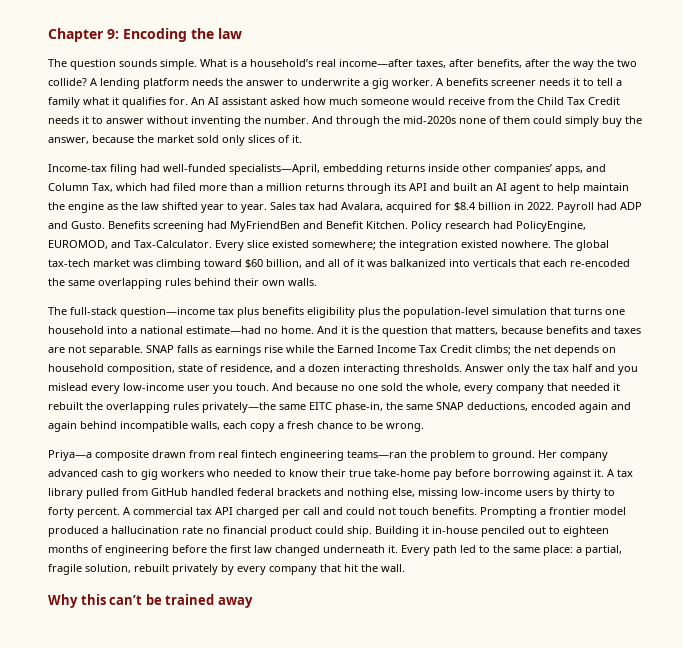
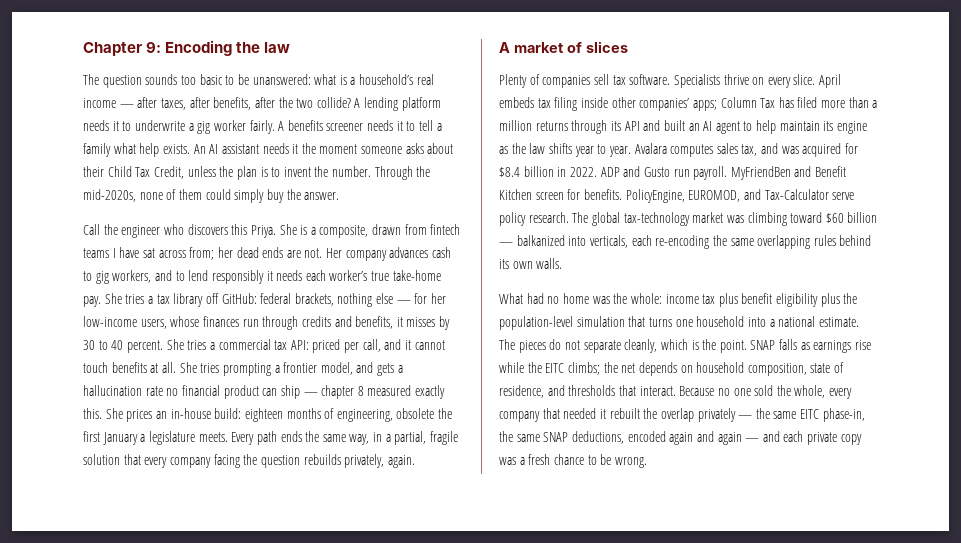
- The question sounds simple. What is a household’s real income—after taxes, after benefits, after the way the two collide?
+ The question sounds too basic to be unanswered: what is a household’s real income — after taxes, after benefits, after the two collide?
- A lending platform needs the answer to underwrite a gig worker.
+ A lending platform needs it to underwrite a gig worker fairly.
- A benefits screener needs it to tell a family what it qualifies for. An AI assistant asked how much someone would receive from the Child Tax Credit needs it to answer without inventing the number. And through the mid-2020s none of them could simply buy the answer, because the market sold only slices of it.
- Income-tax filing had well-funded specialists—April, embedding returns inside other companies’ apps, and Column Tax, which had filed more than a million returns through its API and built an AI agent to help maintain the engine as the law shifted year to year.
+ A benefits screener needs it to tell a family what help exists. An AI assistant needs it the moment someone asks about their Child Tax Credit, unless the plan is to invent the number. Through the mid-2020s, none of them could simply buy the answer.
+ Call the engineer who discovers this Priya. She is a composite, drawn from fintech teams I have sat across from; her dead ends are not. Her company advances cash to gig workers, and to lend responsibly it needs each worker’s true take-home pay. She tries a tax library off GitHub: federal brackets, nothing else — for her low-income users, whose finances run through credits and benefits, it misses by 30 to 40 percent. She tries a commercial tax API: priced per call, and it cannot touch benefits at all. She tries prompting a frontier model, and gets a hallucination rate no financial product can ship — chapter 8 measured exactly this. She prices an in-house build: eighteen months of engineering, obsolete the first January a legislature meets. Every path ends the same way, in a partial, fragile solution that every company facing the question rebuilds privately, again.
+ A market of slices
+ Plenty of companies sell tax software. Specialists thrive on every slice. April embeds tax filing inside other companies’ apps; Column Tax has filed more than a million returns through its API and built an AI agent to help maintain its engine as the law shifts year to year.
- Sales tax had Avalara, acquired for $8.4 billion in 2022.
+ Avalara computes sales tax, and was acquired for $8.4 billion in 2022.
- Payroll had ADP and Gusto. Benefits screening had MyFriendBen and Benefit Kitchen. Policy research had PolicyEngine, EUROMOD, and Tax-Calculator. Every slice existed somewhere; the integration existed nowhere.
+ ADP and Gusto run payroll. MyFriendBen and Benefit Kitchen screen for benefits. PolicyEngine, EUROMOD, and Tax-Calculator serve policy research.
- The global tax-tech market was climbing toward $60 billion, and all of it was balkanized into verticals that each re-encoded the same overlapping rules behind their own walls.
+ The global tax-technology market was climbing toward $60 billion — balkanized into verticals, each re-encoding the same overlapping rules behind its own walls.
- The full-stack question—income tax plus benefits eligibility plus the population-level simulation that turns one household into a national estimate—had no home. And it is the question that matters, because benefits and taxes are not separable.
+ What had no home was the whole: income tax plus benefit eligibility plus the population-level simulation that turns one household into a national estimate. The pieces do not separate cleanly, which is the point.
- SNAP falls as earnings rise while the Earned Income Tax Credit climbs; the net depends on household composition, state of residence, and a dozen interacting thresholds. Answer only the tax half and you mislead every low-income user you touch. And because no one sold the whole, every company that needed it rebuilt the overlapping rules privately—the same EITC phase-in, the same SNAP deductions, encoded again and again behind incompatible walls, each copy a fresh chance to be wrong.
+ SNAP falls as earnings rise while the EITC climbs; the net depends on household composition, state of residence, and thresholds that interact. Because no one sold the whole, every company that needed it rebuilt the overlap privately — the same EITC phase-in, the same SNAP deductions, encoded again and again — and each private copy was a fresh chance to be wrong.
- Priya—a composite drawn from real fintech engineering teams—ran the problem to ground. Her company advanced cash to gig workers who needed to know their true take-home pay before borrowing against it. A tax library pulled from GitHub handled federal brackets and nothing else, missing low-income users by thirty to forty percent. A commercial tax API charged per call and could not touch benefits. Prompting a frontier model produced a hallucination rate no financial product could ship. Building it in-house penciled out to eighteen months of engineering before the first law changed underneath it. Every path led to the same place: a partial, fragile solution, rebuilt privately by every company that hit the wall.
- Why this can’t be trained away

